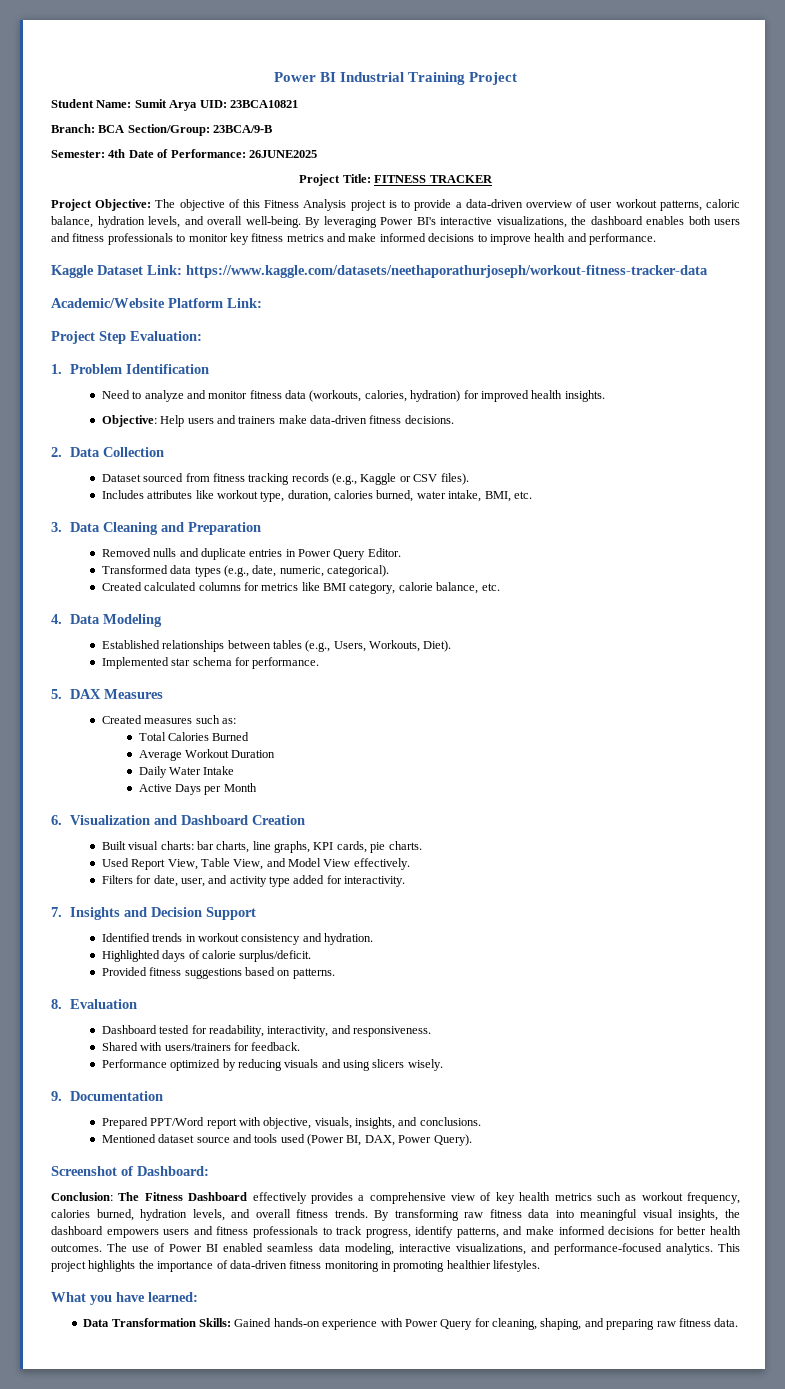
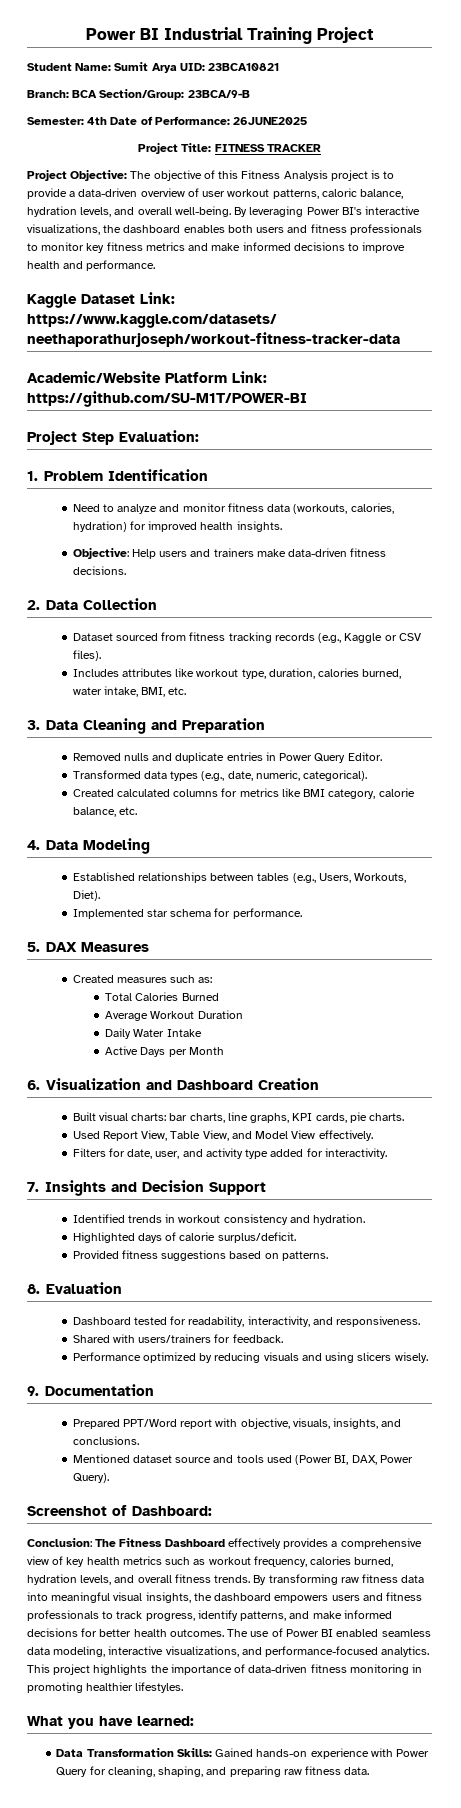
- Academic/Website Platform Link:
+ Academic/Website Platform Link: https://github.com/SU-M1T/POWER-BI

